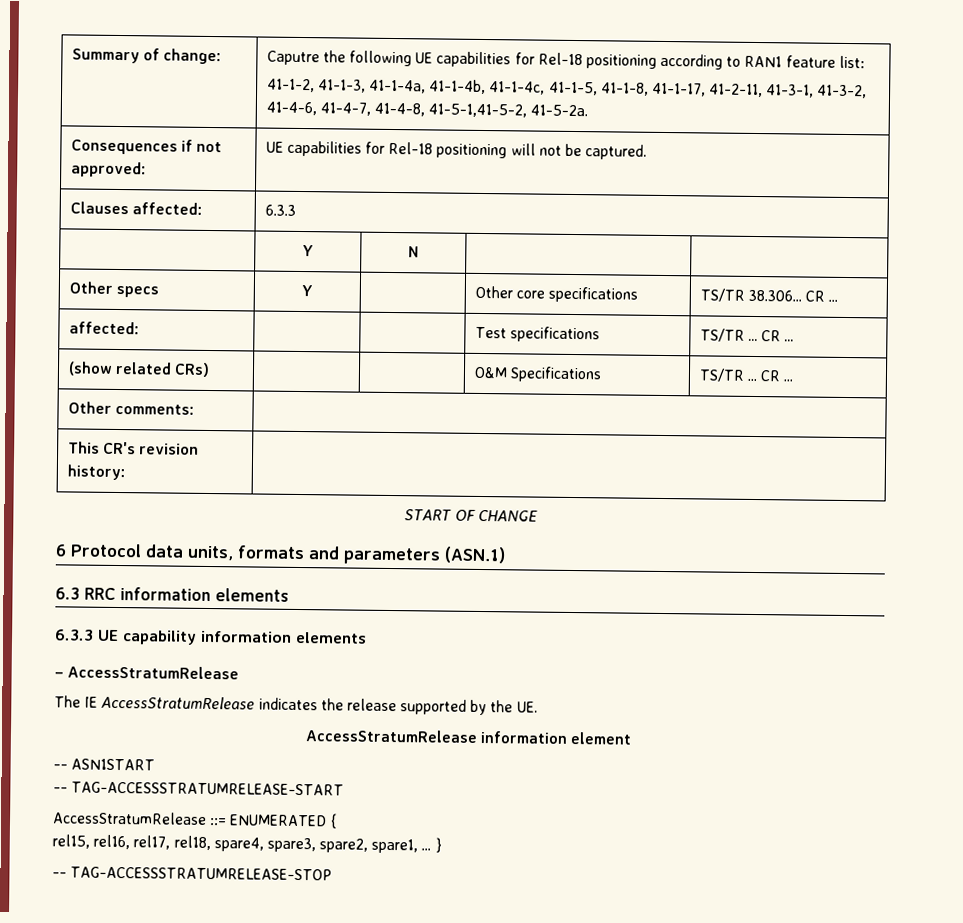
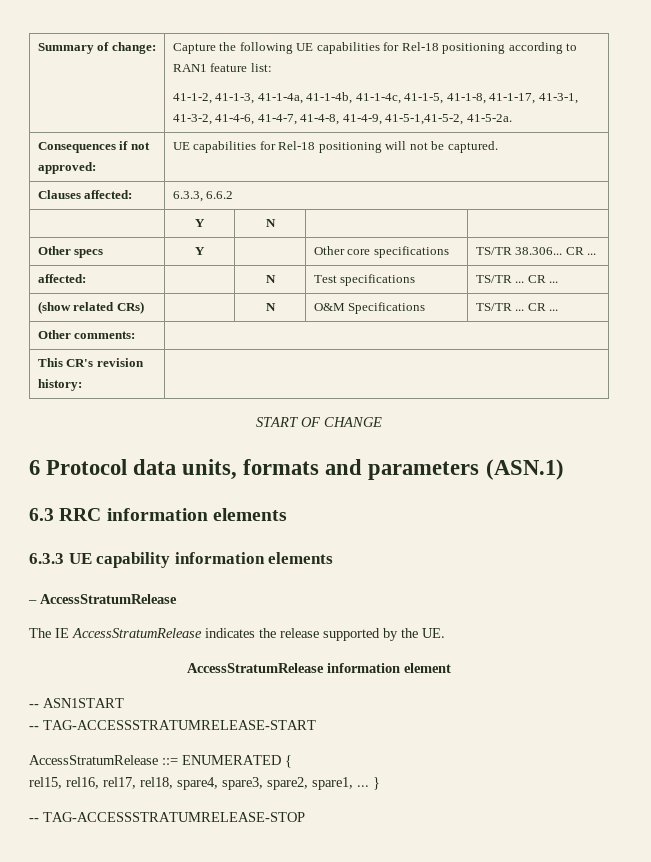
- Summary of change: | Caputre the following UE capabilities for Rel-18 positioning according to RAN1 feature list:
- 41-1-2, 41-1-3, 41-1-4a, 41-1-4b, 41-1-4c, 41-1-5, 41-1-8, 41-1-17, 41-2-11, 41-3-1, 41-3-2, 41-4-6, 41-4-7, 41-4-8, 41-5-1,41-5-2, 41-5-2a.
+ Summary of change: | Capture the following UE capabilities for Rel-18 positioning according to RAN1 feature list:
+ 41-1-2, 41-1-3, 41-1-4a, 41-1-4b, 41-1-4c, 41-1-5, 41-1-8, 41-1-17, 41-3-1, 41-3-2, 41-4-6, 41-4-7, 41-4-8, 41-4-9, 41-5-1,41-5-2, 41-5-2a.
- Clauses affected: | 6.3.3
+ Clauses affected: | 6.3.3, 6.6.2
- affected: | | | Test specifications | TS/TR ... CR ...
+ affected: | | N | Test specifications | TS/TR ... CR ...
- (show related CRs) | | | O&M Specifications | TS/TR ... CR ...
+ (show related CRs) | | N | O&M Specifications | TS/TR ... CR ...

